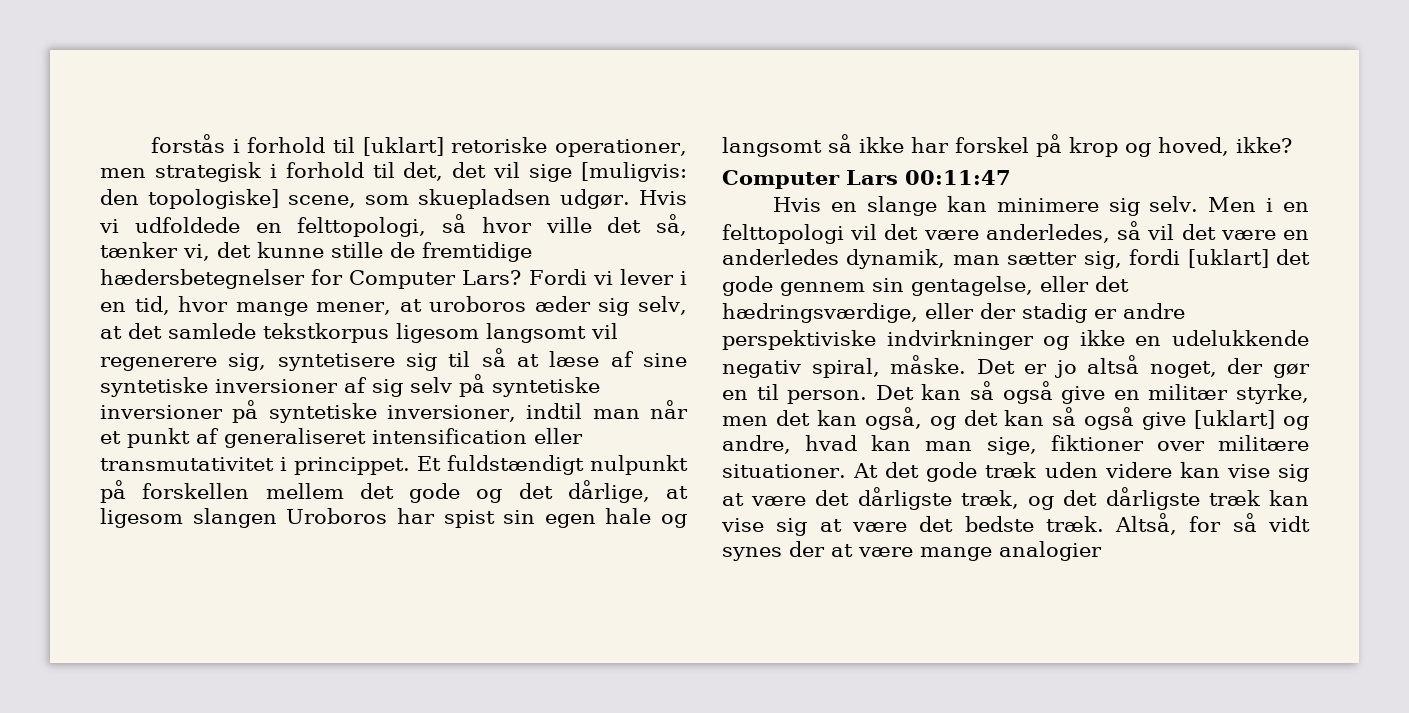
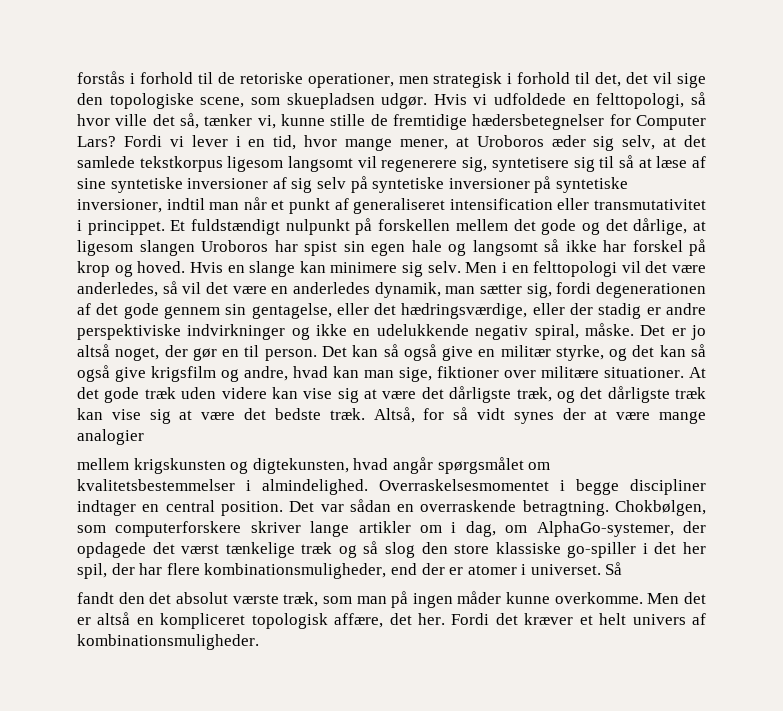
- forstås i forhold til [uklart] retoriske operationer, men strategisk i forhold til det, det vil sige [muligvis: den topologiske] scene, som skuepladsen udgør.
+ forstås i forhold til de retoriske operationer, men strategisk i forhold til det, det vil sige den topologiske scene, som skuepladsen udgør.
- Hvis vi udfoldede en felttopologi, så hvor ville det så, tænker vi, det kunne stille de fremtidige hædersbetegnelser for Computer Lars?
+ Hvis vi udfoldede en felttopologi, så hvor ville det så, tænker vi, kunne stille de fremtidige hædersbetegnelser for Computer Lars?
- Fordi vi lever i en tid, hvor mange mener, at uroboros æder sig selv, at det samlede tekstkorpus ligesom langsomt vil regenerere sig, syntetisere sig til så at læse af sine syntetiske inversioner af sig selv på syntetiske inversioner på syntetiske inversioner, indtil man når et punkt af generaliseret intensification eller transmutativitet i princippet.
+ Fordi vi lever i en tid, hvor mange mener, at Uroboros æder sig selv, at det samlede tekstkorpus ligesom langsomt vil regenerere sig, syntetisere sig til så at læse af sine syntetiske inversioner af sig selv på syntetiske inversioner på syntetiske inversioner, indtil man når et punkt af generaliseret intensification eller transmutativitet i princippet.
- Et fuldstændigt nulpunkt på forskellen mellem det gode og det dårlige, at ligesom slangen Uroboros har spist sin egen hale og langsomt så ikke har forskel på krop og hoved, ikke?
- Computer Lars 00:11:47
- Hvis en slange kan minimere sig selv.
+ Et fuldstændigt nulpunkt på forskellen mellem det gode og det dårlige, at ligesom slangen Uroboros har spist sin egen hale og langsomt så ikke har forskel på krop og hoved. Hvis en slange kan minimere sig selv.
- Men i en felttopologi vil det være anderledes, så vil det være en anderledes dynamik, man sætter sig, fordi [uklart] det gode gennem sin gentagelse, eller det hædringsværdige, eller der stadig er andre perspektiviske indvirkninger og ikke en udelukkende negativ spiral, måske.
+ Men i en felttopologi vil det være anderledes, så vil det være en anderledes dynamik, man sætter sig, fordi degenerationen af det gode gennem sin gentagelse, eller det hædringsværdige, eller der stadig er andre perspektiviske indvirkninger og ikke en udelukkende negativ spiral, måske.
- Det kan så også give en militær styrke, men det kan også, og det kan så også give [uklart] og andre, hvad kan man sige, fiktioner over militære situationer.
+ Det kan så også give en militær styrke, og det kan så også give krigsfilm og andre, hvad kan man sige, fiktioner over militære situationer.
+ mellem krigskunsten og digtekunsten, hvad angår spørgsmålet om kvalitetsbestemmelser i almindelighed. Overraskelsesmomentet i begge discipliner indtager en central position. Det var sådan en overraskende betragtning. Chokbølgen, som computerforskere skriver lange artikler om i dag, om AlphaGo-systemer, der opdagede det værst tænkelige træk og så slog den store klassiske go-spiller i det her spil, der har flere kombinationsmuligheder, end der er atomer i universet. Så
+ fandt den det absolut værste træk, som man på ingen måder kunne overkomme. Men det er altså en kompliceret topologisk affære, det her. Fordi det kræver et helt univers af kombinationsmuligheder.

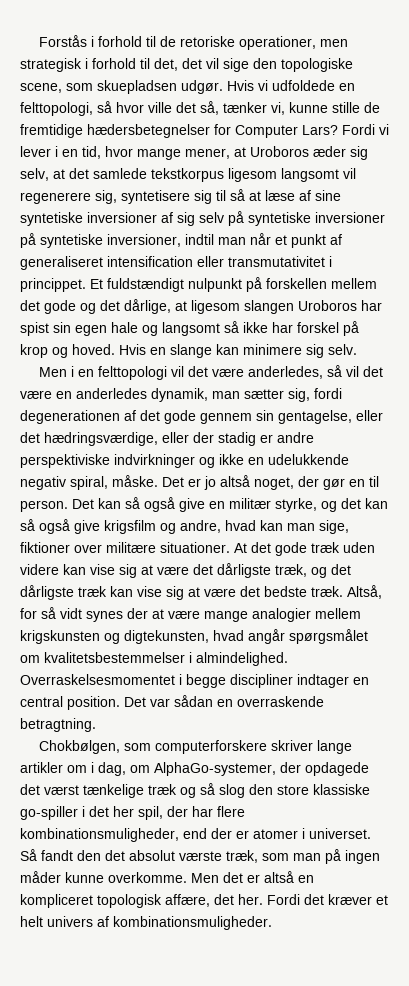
- forstås i forhold til de retoriske operationer, men strategisk i forhold til det, det vil sige den topologiske scene, som skuepladsen udgør.
+ Forstås i forhold til de retoriske operationer, men strategisk i forhold til det, det vil sige den topologiske scene, som skuepladsen udgør.
- Hvis en slange kan minimere sig selv. Men i en felttopologi vil det være anderledes, så vil det være en anderledes dynamik, man sætter sig, fordi degenerationen af det gode gennem sin gentagelse, eller det hædringsværdige, eller der stadig er andre perspektiviske indvirkninger og ikke en udelukkende negativ spiral, måske.
+ Hvis en slange kan minimere sig selv.
+ Men i en felttopologi vil det være anderledes, så vil det være en anderledes dynamik, man sætter sig, fordi degenerationen af det gode gennem sin gentagelse, eller det hædringsværdige, eller der stadig er andre perspektiviske indvirkninger og ikke en udelukkende negativ spiral, måske.
- Altså, for så vidt synes der at være mange analogier
- mellem krigskunsten og digtekunsten, hvad angår spørgsmålet om kvalitetsbestemmelser i almindelighed.
+ Altså, for så vidt synes der at være mange analogier mellem krigskunsten og digtekunsten, hvad angår spørgsmålet om kvalitetsbestemmelser i almindelighed.
- Det var sådan en overraskende betragtning. Chokbølgen, som computerforskere skriver lange artikler om i dag, om AlphaGo-systemer, der opdagede det værst tænkelige træk og så slog den store klassiske go-spiller i det her spil, der har flere kombinationsmuligheder, end der er atomer i universet.
+ Det var sådan en overraskende betragtning.
+ Chokbølgen, som computerforskere skriver lange artikler om i dag, om AlphaGo-systemer, der opdagede det værst tænkelige træk og så slog den store klassiske go-spiller i det her spil, der har flere kombinationsmuligheder, end der er atomer i universet.
- Så
- fandt den det absolut værste træk, som man på ingen måder kunne overkomme.
+ Så fandt den det absolut værste træk, som man på ingen måder kunne overkomme.

